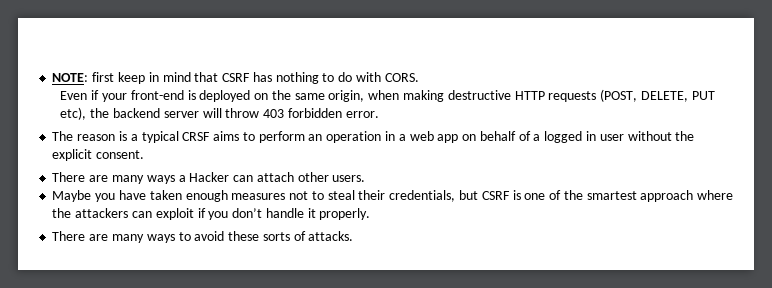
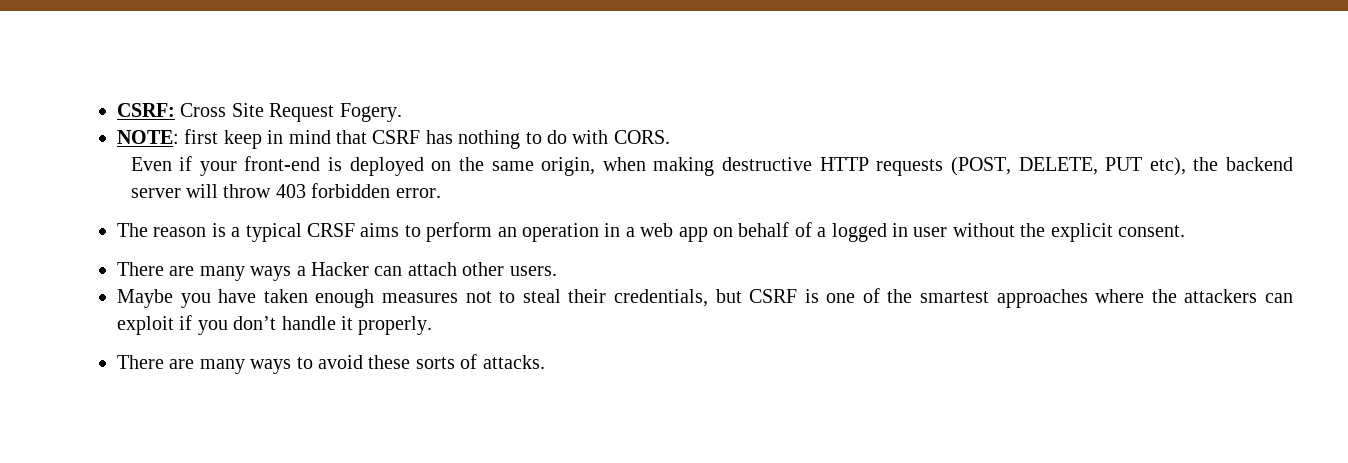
+ CSRF: Cross Site Request Fogery.
- Maybe you have taken enough measures not to steal their credentials, but CSRF is one of the smartest approach where the attackers can exploit if you don’t handle it properly.
+ Maybe you have taken enough measures not to steal their credentials, but CSRF is one of the smartest approaches where the attackers can exploit if you don’t handle it properly.

